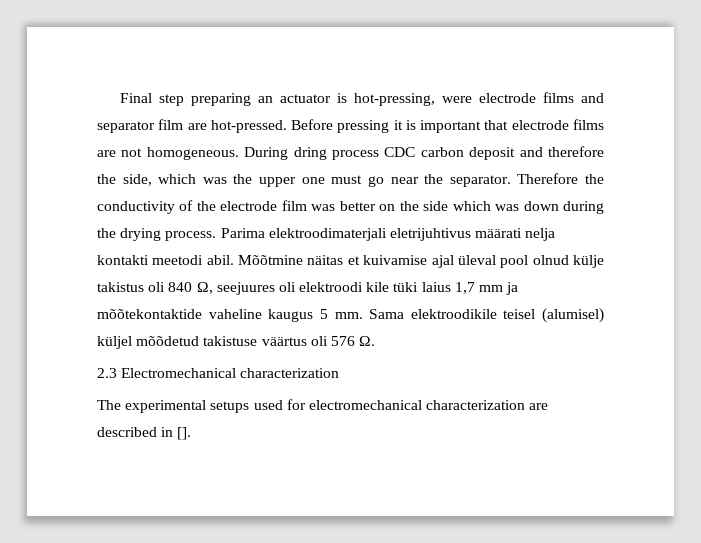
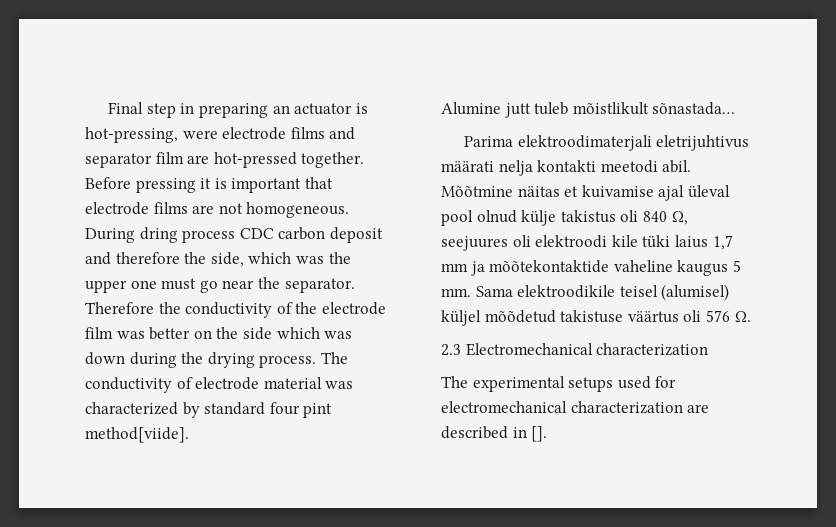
- Final step preparing an actuator is hot-pressing, were electrode films and separator film are hot-pressed.
+ Final step in preparing an actuator is hot-pressing, were electrode films and separator film are hot-pressed together.
- Therefore the conductivity of the electrode film was better on the side which was down during the drying process. Parima elektroodimaterjali eletrijuhtivus määrati nelja kontakti meetodi abil.
+ Therefore the conductivity of the electrode film was better on the side which was down during the drying process. The conductivity of electrode material was characterized by standard four pint method[viide].
+ Alumine jutt tuleb mõistlikult sõnastada…
+ Parima elektroodimaterjali eletrijuhtivus määrati nelja kontakti meetodi abil.

